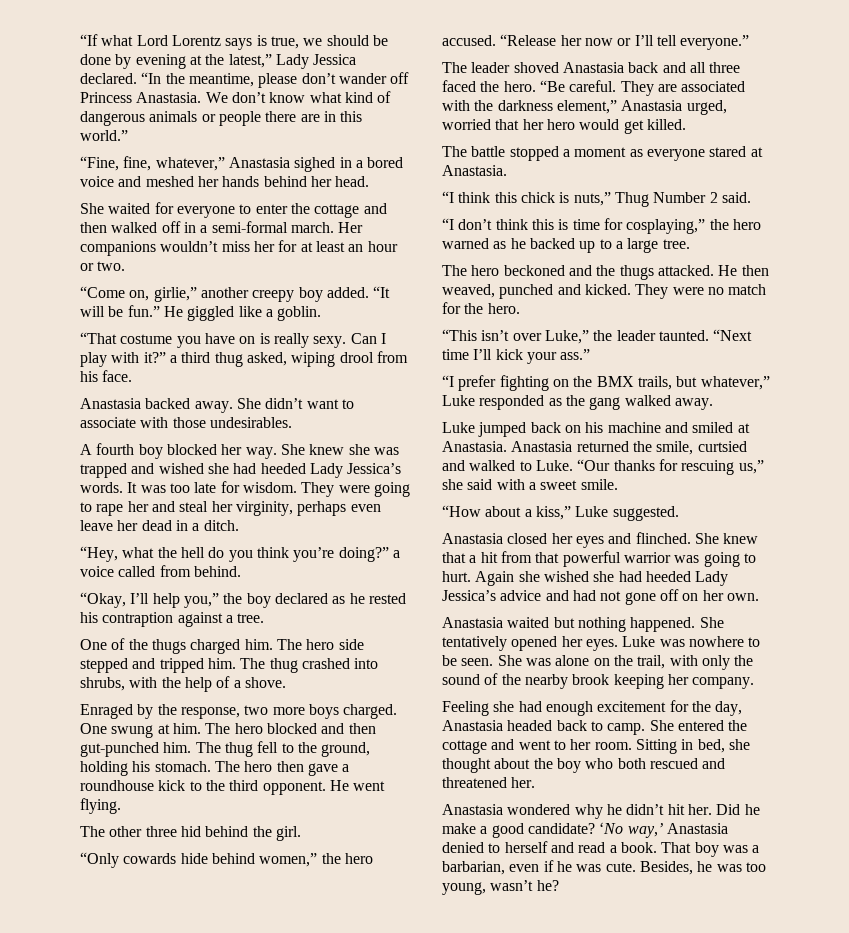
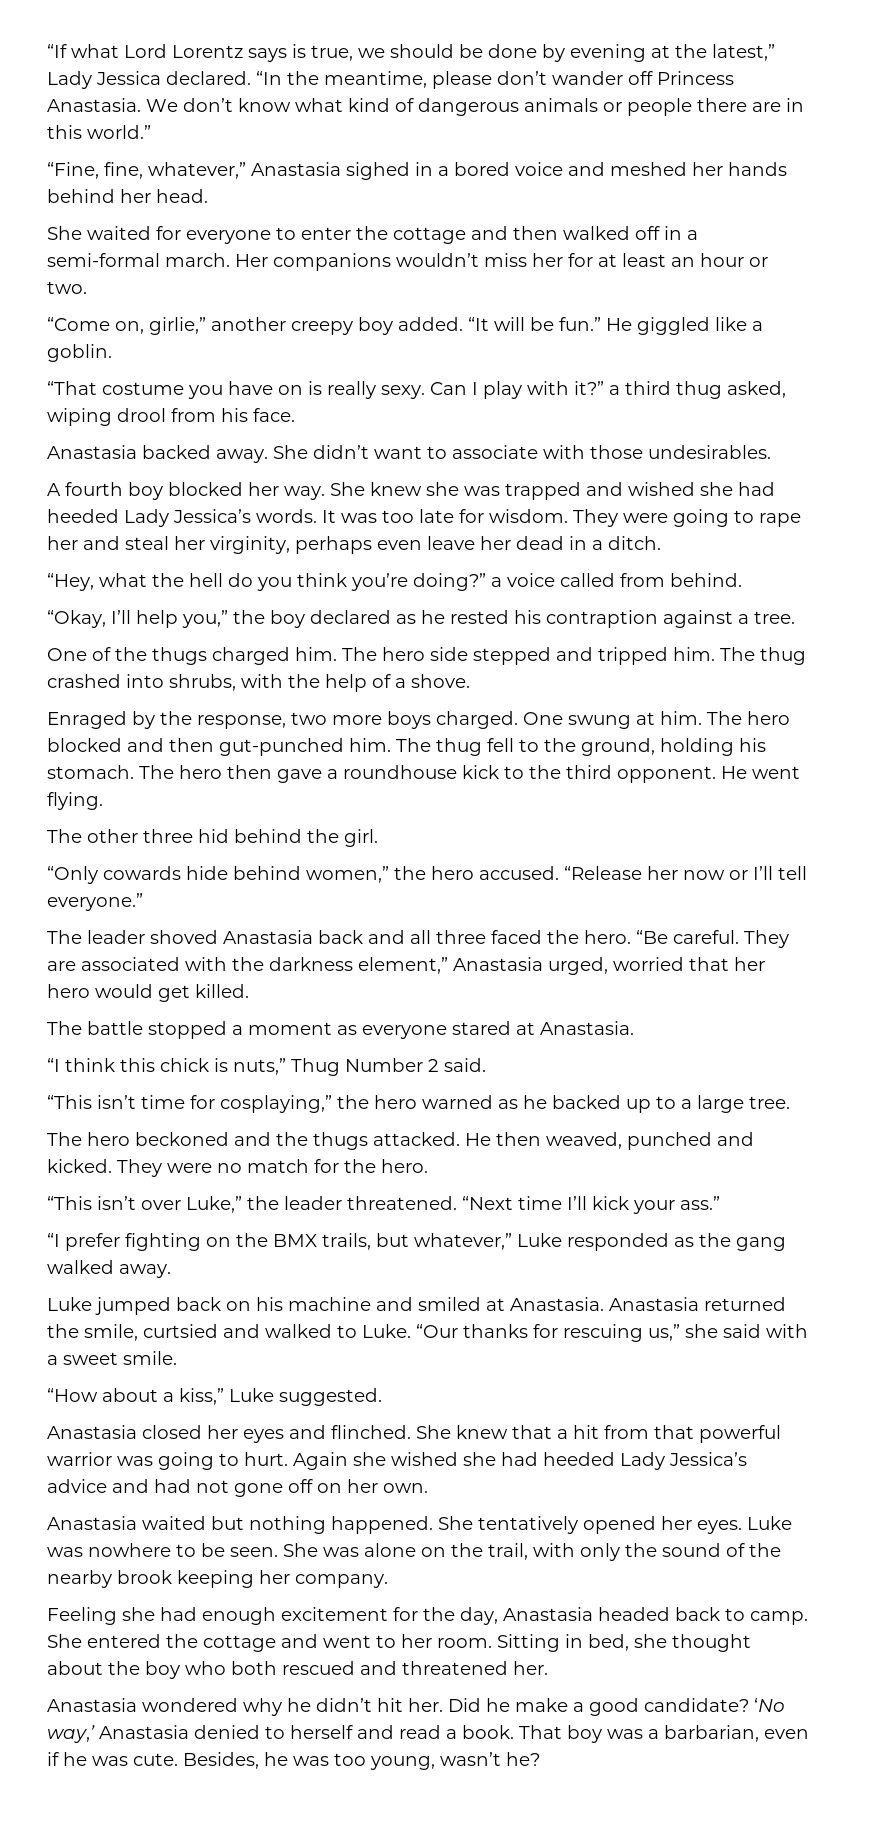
- “I don’t think this is time for cosplaying,” the hero warned as he backed up to a large tree.
+ “This isn’t time for cosplaying,” the hero warned as he backed up to a large tree.
- “This isn’t over Luke,” the leader taunted.
+ “This isn’t over Luke,” the leader threatened.

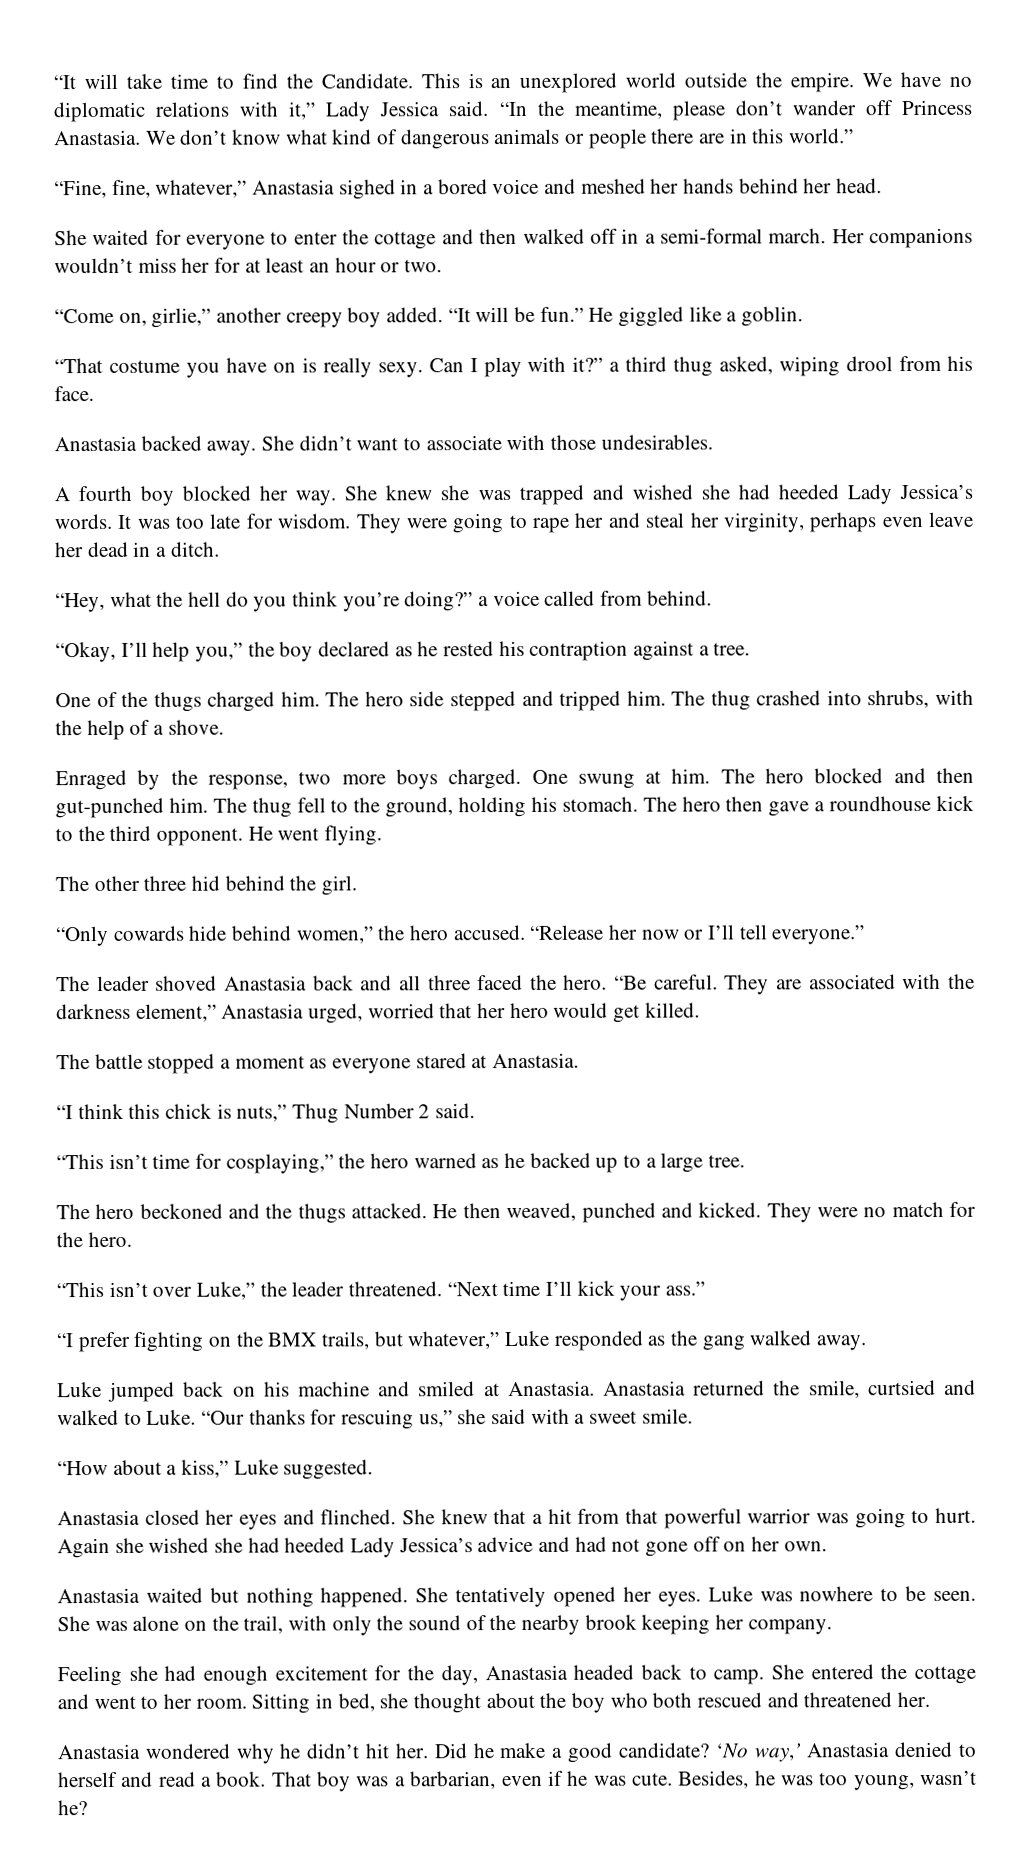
- “If what Lord Lorentz says is true, we should be done by evening at the latest,” Lady Jessica declared.
+ “It will take time to find the Candidate. This is an unexplored world outside the empire. We have no diplomatic relations with it,” Lady Jessica said.

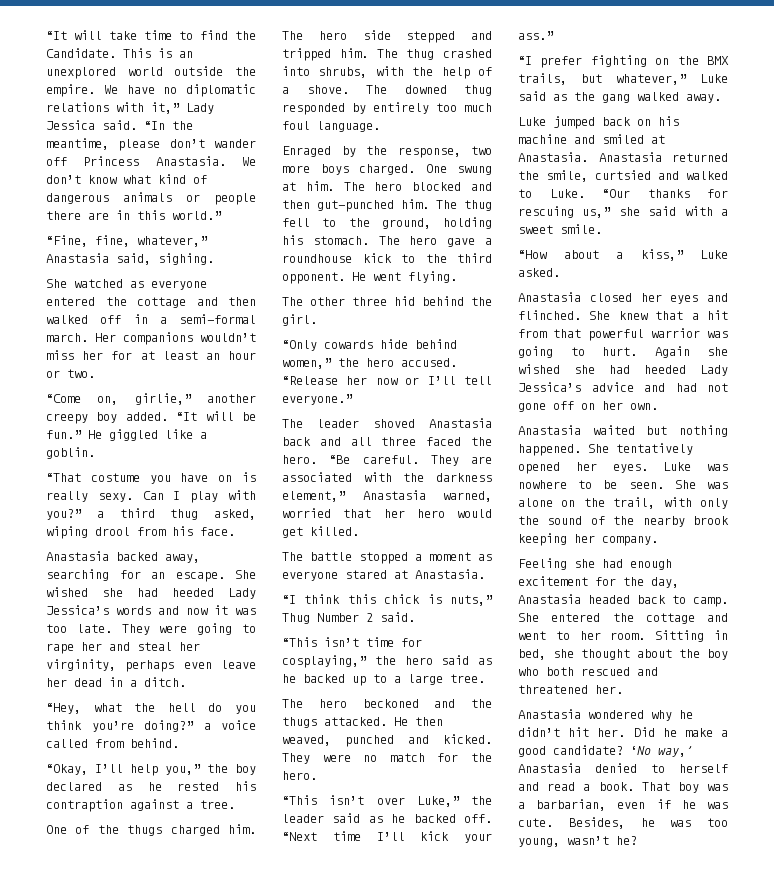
- “Fine, fine, whatever,” Anastasia sighed in a bored voice and meshed her hands behind her head.
- She waited for everyone to enter the cottage and then walked off in a semi-formal march.
+ “Fine, fine, whatever,” Anastasia said, sighing.
+ She watched as everyone entered the cottage and then walked off in a semi-formal march.
- Can I play with it?” a third thug asked, wiping drool from his face.
+ Can I play with you?” a third thug asked, wiping drool from his face.
- Anastasia backed away. She didn’t want to associate with those undesirables.
- A fourth boy blocked her way. She knew she was trapped and wished she had heeded Lady Jessica’s words. It was too late for wisdom.
+ Anastasia backed away, searching for an escape. She wished she had heeded Lady Jessica’s words and now it was too late.
+ The downed thug responded by entirely too much foul language.
- The hero then gave a roundhouse kick to the third opponent.
+ The hero gave a roundhouse kick to the third opponent.
- They are associated with the darkness element,” Anastasia urged, worried that her hero would get killed.
+ They are associated with the darkness element,” Anastasia warned, worried that her hero would get killed.
- “This isn’t time for cosplaying,” the hero warned as he backed up to a large tree.
+ “This isn’t time for cosplaying,” the hero said as he backed up to a large tree.
- “This isn’t over Luke,” the leader threatened.
+ “This isn’t over Luke,” the leader said as he backed off.
- “I prefer fighting on the BMX trails, but whatever,” Luke responded as the gang walked away.
+ “I prefer fighting on the BMX trails, but whatever,” Luke said as the gang walked away.
- “How about a kiss,” Luke suggested.
+ “How about a kiss,” Luke asked.

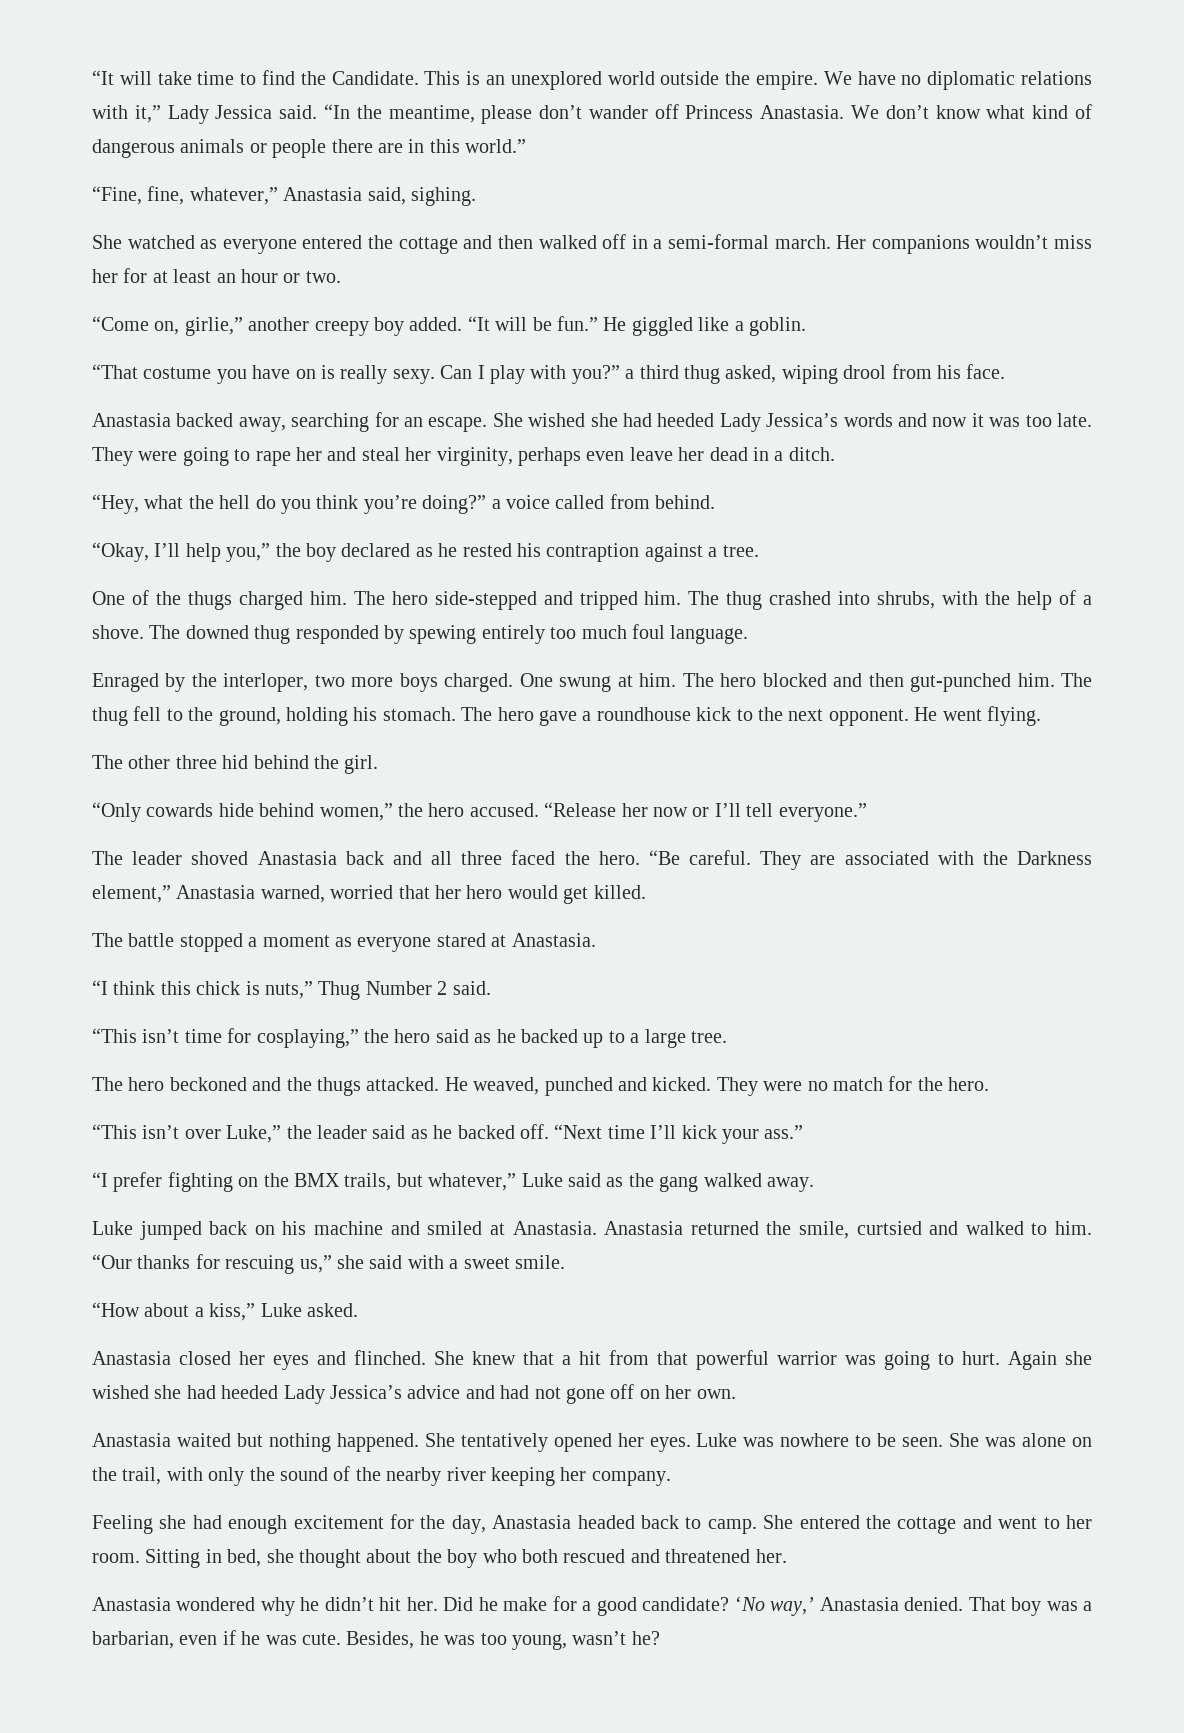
- The hero side stepped and tripped him.
+ The hero side-stepped and tripped him.
- The downed thug responded by entirely too much foul language.
+ The downed thug responded by spewing entirely too much foul language.
- Enraged by the response, two more boys charged.
+ Enraged by the interloper, two more boys charged.
- The hero gave a roundhouse kick to the third opponent.
+ The hero gave a roundhouse kick to the next opponent.
- They are associated with the darkness element,” Anastasia warned, worried that her hero would get killed.
+ They are associated with the Darkness element,” Anastasia warned, worried that her hero would get killed.
- He then weaved, punched and kicked.
+ He weaved, punched and kicked.
- Anastasia returned the smile, curtsied and walked to Luke.
+ Anastasia returned the smile, curtsied and walked to him.
- She was alone on the trail, with only the sound of the nearby brook keeping her company.
+ She was alone on the trail, with only the sound of the nearby river keeping her company.
- Did he make a good candidate?
+ Did he make for a good candidate?
- ‘No way,’ Anastasia denied to herself and read a book.
+ ‘No way,’ Anastasia denied.

